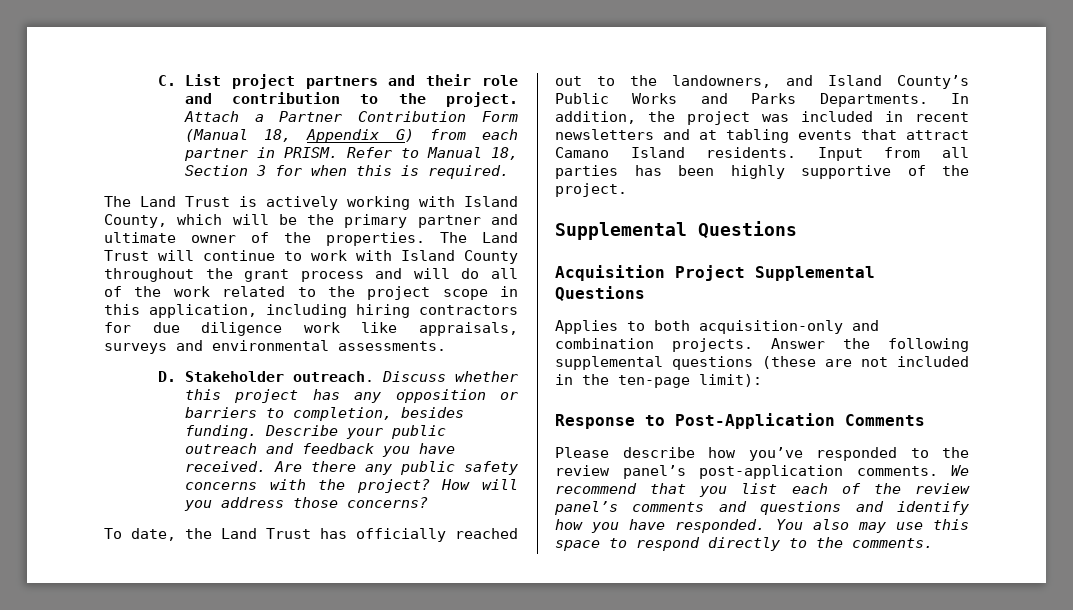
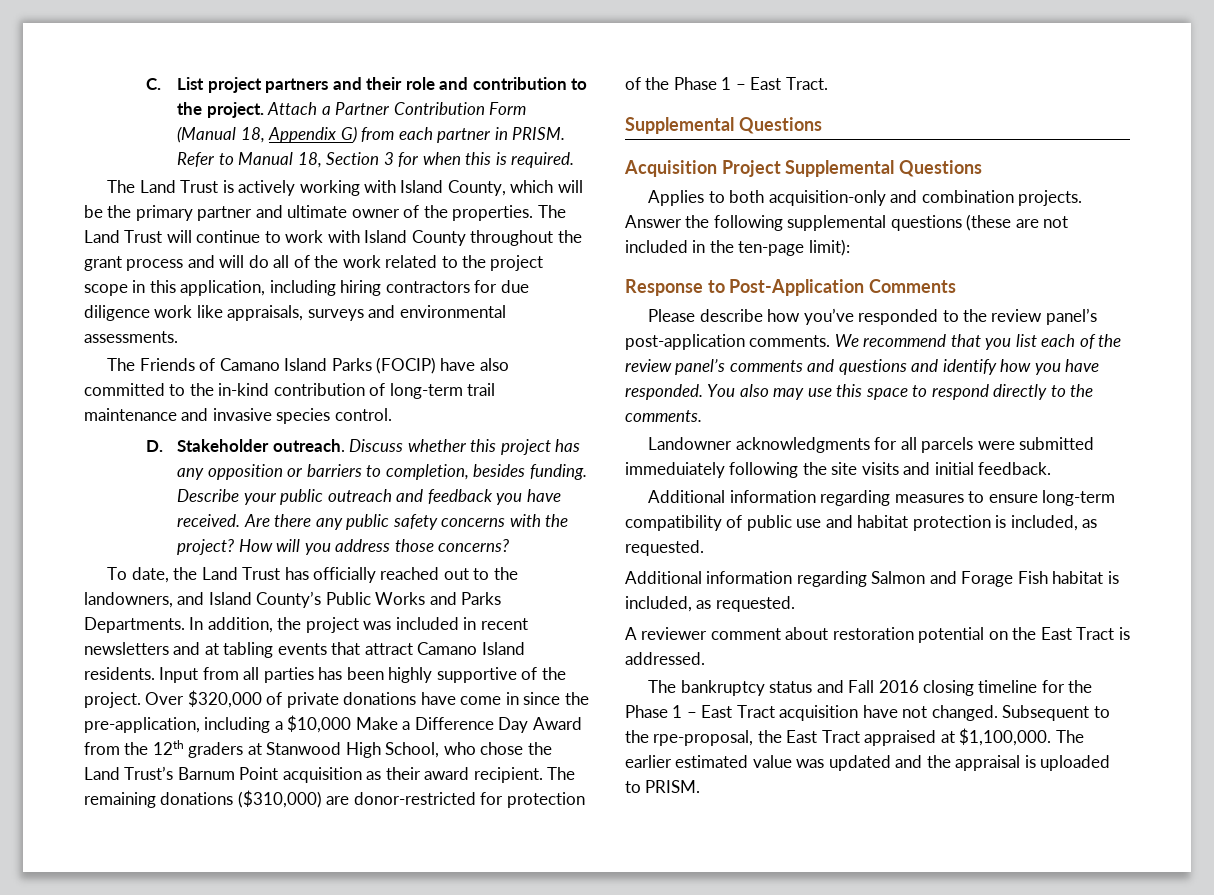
+ The Friends of Camano Island Parks (FOCIP) have also committed to the in-kind contribution of long-term trail maintenance and invasive species control.
+ Over $320,000 of private donations have come in since the pre-application, including a $10,000 Make a Difference Day Award from the 12th graders at Stanwood High School, who chose the Land Trust’s Barnum Point acquisition as their award recipient. The remaining donations ($310,000) are donor-restricted for protection of the Phase 1 – East Tract.
+ Landowner acknowledgments for all parcels were submitted immeduiately following the site visits and initial feedback.
+ Additional information regarding measures to ensure long-term compatibility of public use and habitat protection is included, as requested.
+ Additional information regarding Salmon and Forage Fish habitat is included, as requested.
+ A reviewer comment about restoration potential on the East Tract is addressed.
+ The bankruptcy status and Fall 2016 closing timeline for the Phase 1 – East Tract acquisition have not changed. Subsequent to the rpe-proposal, the East Tract appraised at $1,100,000. The earlier estimated value was updated and the appraisal is uploaded to PRISM.

